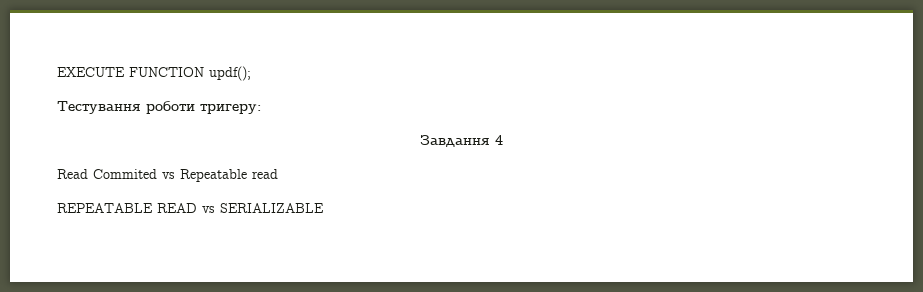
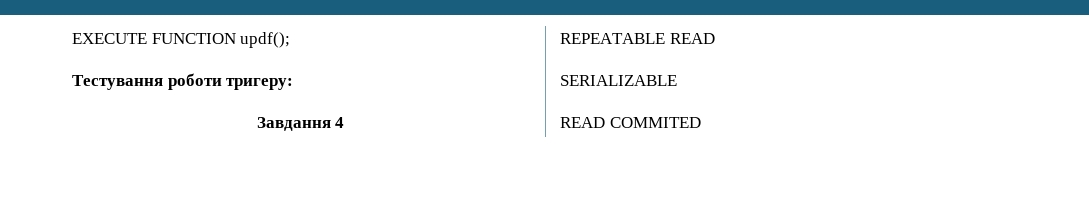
- Read Commited vs Repeatable read
- REPEATABLE READ vs SERIALIZABLE
+ REPEATABLE READ
+ SERIALIZABLE
+ READ COMMITED

